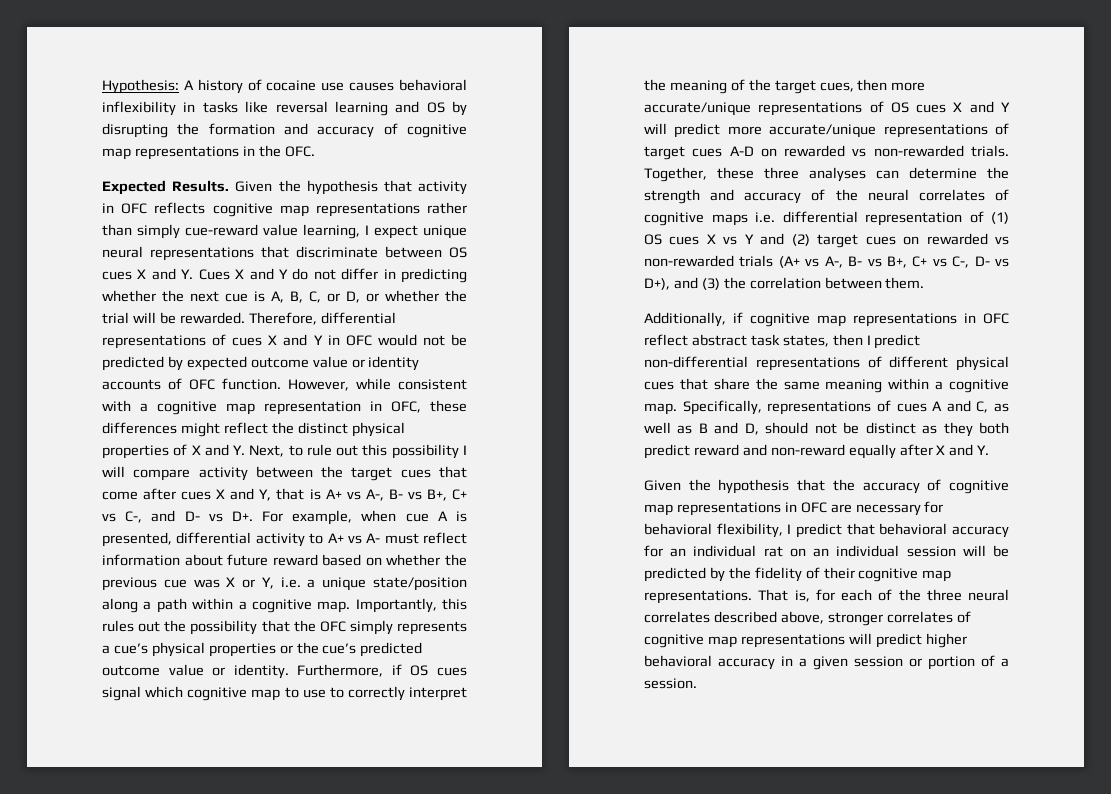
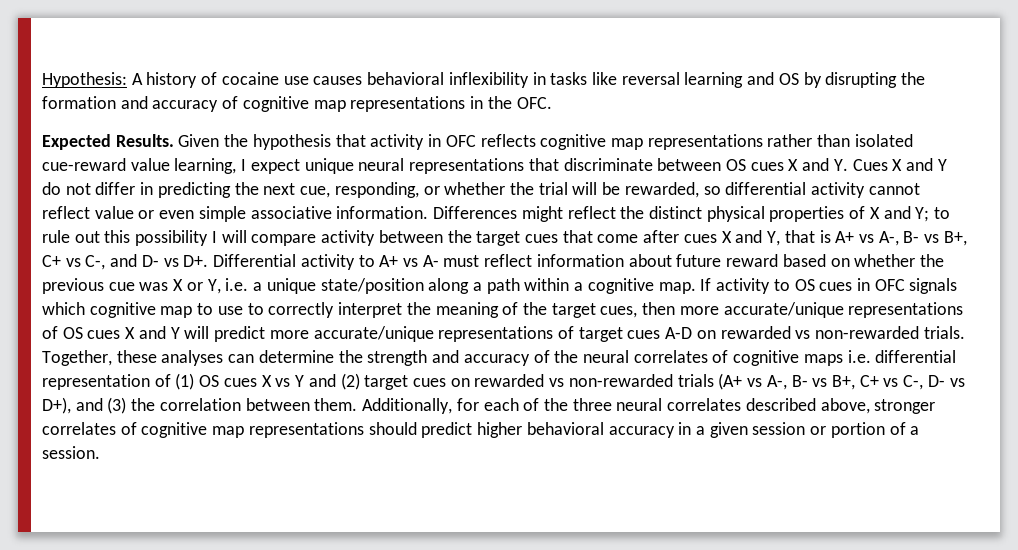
- Given the hypothesis that activity in OFC reflects cognitive map representations rather than simply cue-reward value learning, I expect unique neural representations that discriminate between OS cues X and Y. Cues X and Y do not differ in predicting whether the next cue is A, B, C, or D, or whether the trial will be rewarded. Therefore, differential representations of cues X and Y in OFC would not be predicted by expected outcome value or identity accounts of OFC function. However, while consistent with a cognitive map representation in OFC, these differences might reflect the distinct physical properties of X and Y. Next, to rule out this possibility I will compare activity between the target cues that come after cues X and Y, that is A+ vs A-, B- vs B+, C+ vs C-, and D- vs D+. For example, when cue A is presented, differential activity to A+ vs A- must reflect information about future reward based on whether the previous cue was X or Y, i.e. a unique state/position along a path within a cognitive map.
+ Given the hypothesis that activity in OFC reflects cognitive map representations rather than isolated cue-reward value learning, I expect unique neural representations that discriminate between OS cues X and Y. Cues X and Y do not differ in predicting the next cue, responding, or whether the trial will be rewarded, so differential activity cannot reflect value or even simple associative information. Differences might reflect the distinct physical properties of X and Y; to rule out this possibility I will compare activity between the target cues that come after cues X and Y, that is A+ vs A-, B- vs B+, C+ vs C-, and D- vs D+. Differential activity to A+ vs A- must reflect information about future reward based on whether the previous cue was X or Y, i.e. a unique state/position along a path within a cognitive map.
- Importantly, this rules out the possibility that the OFC simply represents a cue’s physical properties or the cue’s predicted outcome value or identity. Furthermore, if OS cues signal which cognitive map to use to correctly interpret the meaning of the target cues, then more accurate/unique representations of OS cues X and Y will predict more accurate/unique representations of target cues A-D on rewarded vs non-rewarded trials.
+ If activity to OS cues in OFC signals which cognitive map to use to correctly interpret the meaning of the target cues, then more accurate/unique representations of OS cues X and Y will predict more accurate/unique representations of target cues A-D on rewarded vs non-rewarded trials.
- Together, these three analyses can determine the strength and accuracy of the neural correlates of cognitive maps i.e. differential representation of (1) OS cues X vs Y and (2) target cues on rewarded vs non-rewarded trials (A+ vs A-, B- vs B+, C+ vs C-, D- vs D+), and (3) the correlation between them.
- Additionally, if cognitive map representations in OFC reflect abstract task states, then I predict non-differential representations of different physical cues that share the same meaning within a cognitive map. Specifically, representations of cues A and C, as well as B and D, should not be distinct as they both predict reward and non-reward equally after X and Y.
- Given the hypothesis that the accuracy of cognitive map representations in OFC are necessary for behavioral flexibility, I predict that behavioral accuracy for an individual rat on an individual session will be predicted by the fidelity of their cognitive map representations. That is, for each of the three neural correlates described above, stronger correlates of cognitive map representations will predict higher behavioral accuracy in a given session or portion of a session.
+ Together, these analyses can determine the strength and accuracy of the neural correlates of cognitive maps i.e. differential representation of (1) OS cues X vs Y and (2) target cues on rewarded vs non-rewarded trials (A+ vs A-, B- vs B+, C+ vs C-, D- vs D+), and (3) the correlation between them. Additionally, for each of the three neural correlates described above, stronger correlates of cognitive map representations should predict higher behavioral accuracy in a given session or portion of a session.

